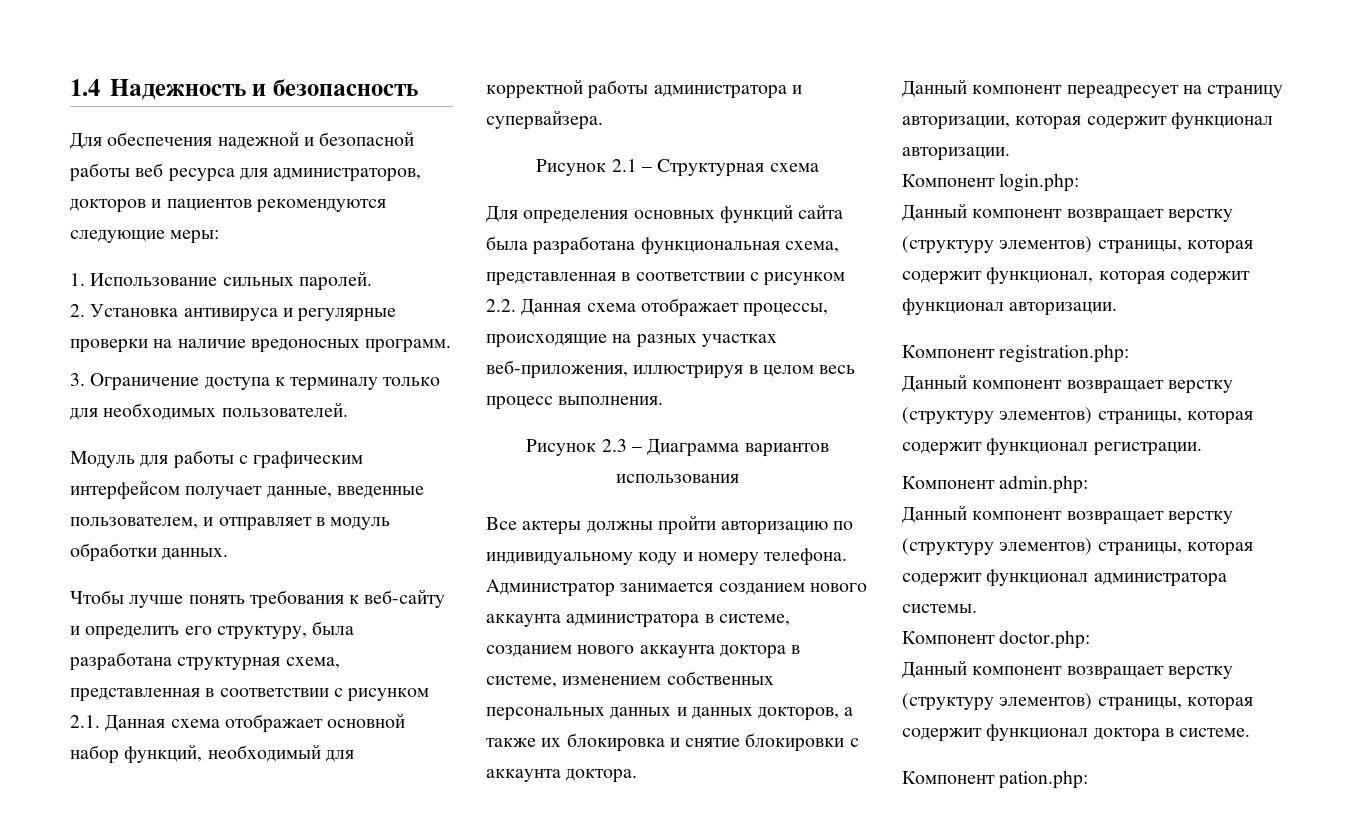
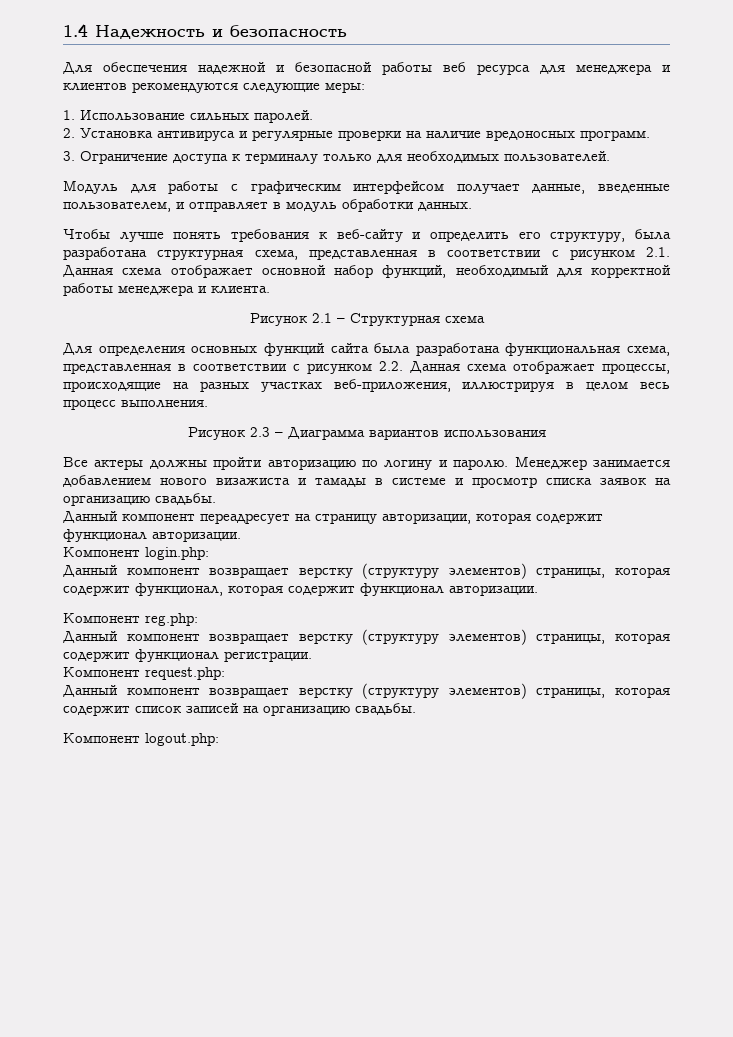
- Для обеспечения надежной и безопасной работы веб ресурса для администраторов, докторов и пациентов рекомендуются следующие меры:
+ Для обеспечения надежной и безопасной работы веб ресурса для менеджера и клиентов рекомендуются следующие меры:
- Чтобы лучше понять требования к веб-сайту и определить его структуру, была разработана структурная схема, представленная в соответствии с рисунком 2.1. Данная схема отображает основной набор функций, необходимый для корректной работы администратора и супервайзера.
+ Чтобы лучше понять требования к веб-сайту и определить его структуру, была разработана структурная схема, представленная в соответствии с рисунком 2.1. Данная схема отображает основной набор функций, необходимый для корректной работы менеджера и клиента.
- Все актеры должны пройти авторизацию по индивидуальному коду и номеру телефона. Администратор занимается созданием нового аккаунта администратора в системе, созданием нового аккаунта доктора в системе, изменением собственных персональных данных и данных докторов, а также их блокировка и снятие блокировки с аккаунта доктора.
+ Все актеры должны пройти авторизацию по логину и паролю. Менеджер занимается добавлением нового визажиста и тамады в системе и просмотр списка заявок на организацию свадьбы.
- Компонент registration.php:
+ Компонент reg.php:
- Компонент admin.php:
- Данный компонент возвращает верстку (структуру элементов) страницы, которая содержит функционал администратора системы.
- Компонент doctor.php:
- Данный компонент возвращает верстку (структуру элементов) страницы, которая содержит функционал доктора в системе.
- Компонент pation.php:
+ Компонент request.php:
+ Данный компонент возвращает верстку (структуру элементов) страницы, которая содержит список записей на организацию свадьбы.
+ Компонент logout.php:

